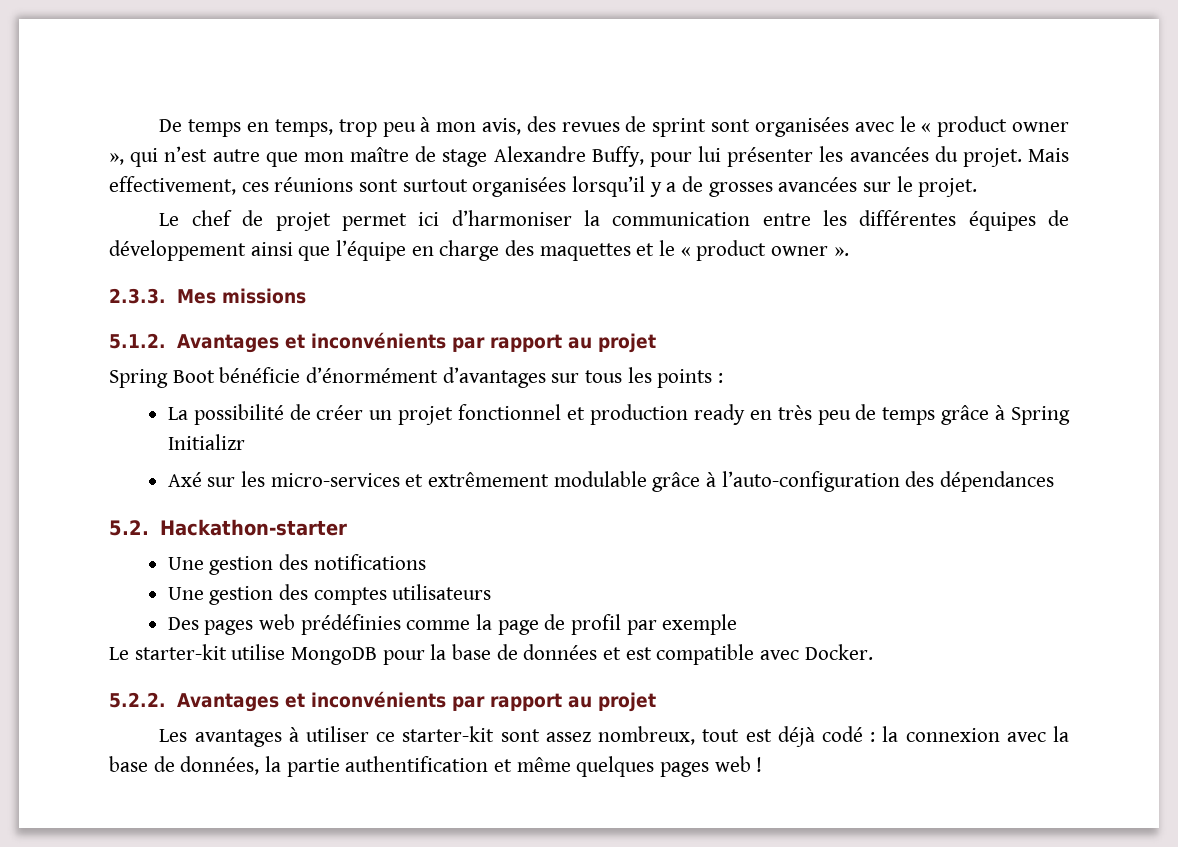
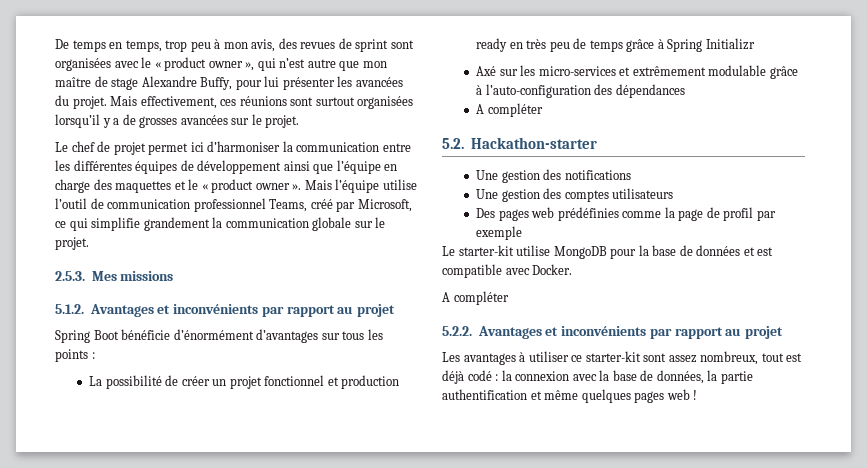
- Le chef de projet permet ici d’harmoniser la communication entre les différentes équipes de développement ainsi que l’équipe en charge des maquettes et le « product owner ».
- 2.3.3. Mes missions
+ Le chef de projet permet ici d’harmoniser la communication entre les différentes équipes de développement ainsi que l’équipe en charge des maquettes et le « product owner ». Mais l’équipe utilise l’outil de communication professionnel Teams, créé par Microsoft, ce qui simplifie grandement la communication globale sur le projet.
+ 2.5.3. Mes missions
  Axé sur les micro-services et extrêmement modulable grâce à l’auto-configuration des dépendances
+ A compléter
  Le starter-kit utilise MongoDB pour la base de données et est compatible avec Docker.
+ A compléter

